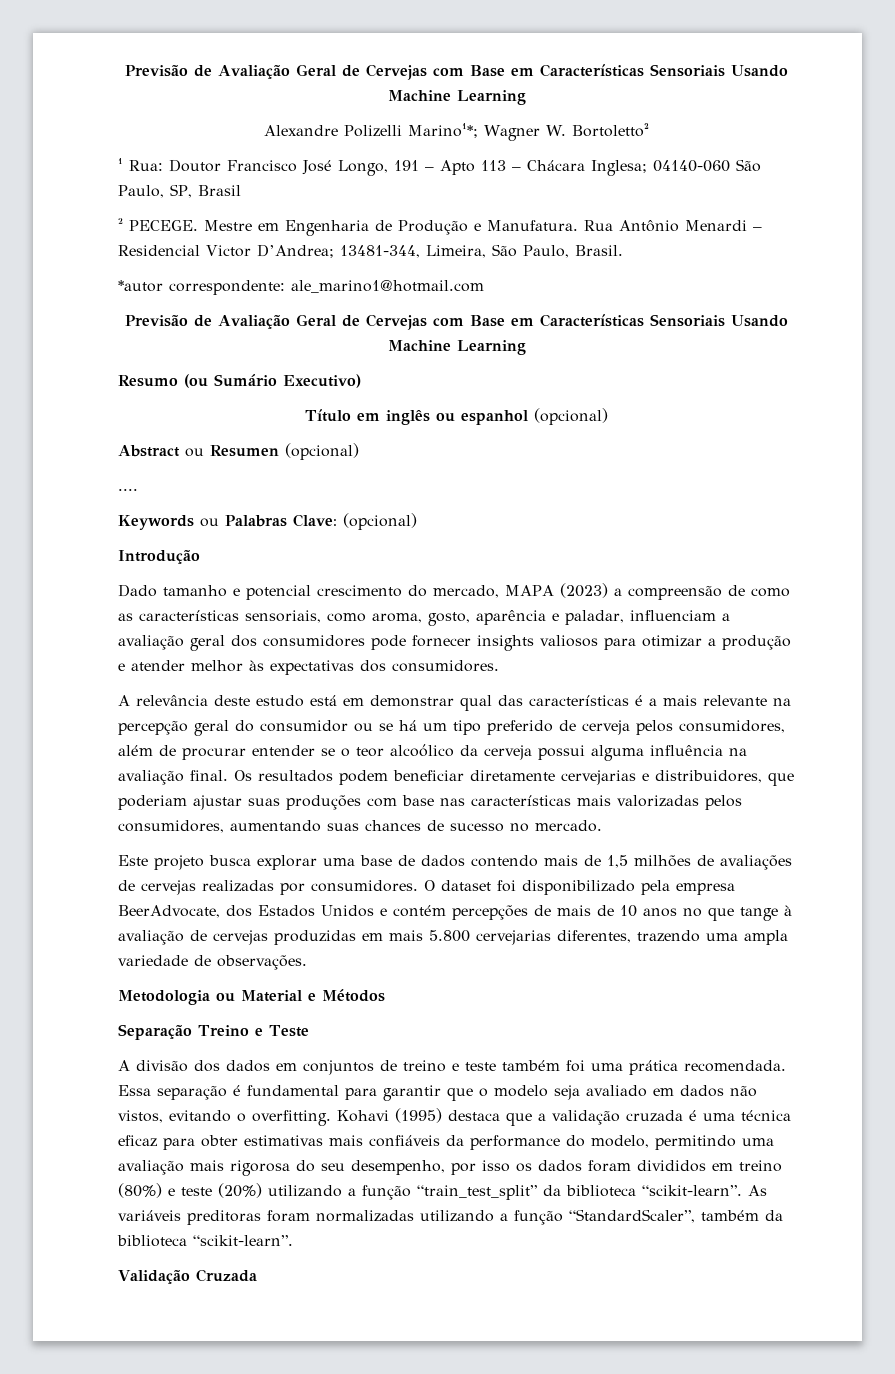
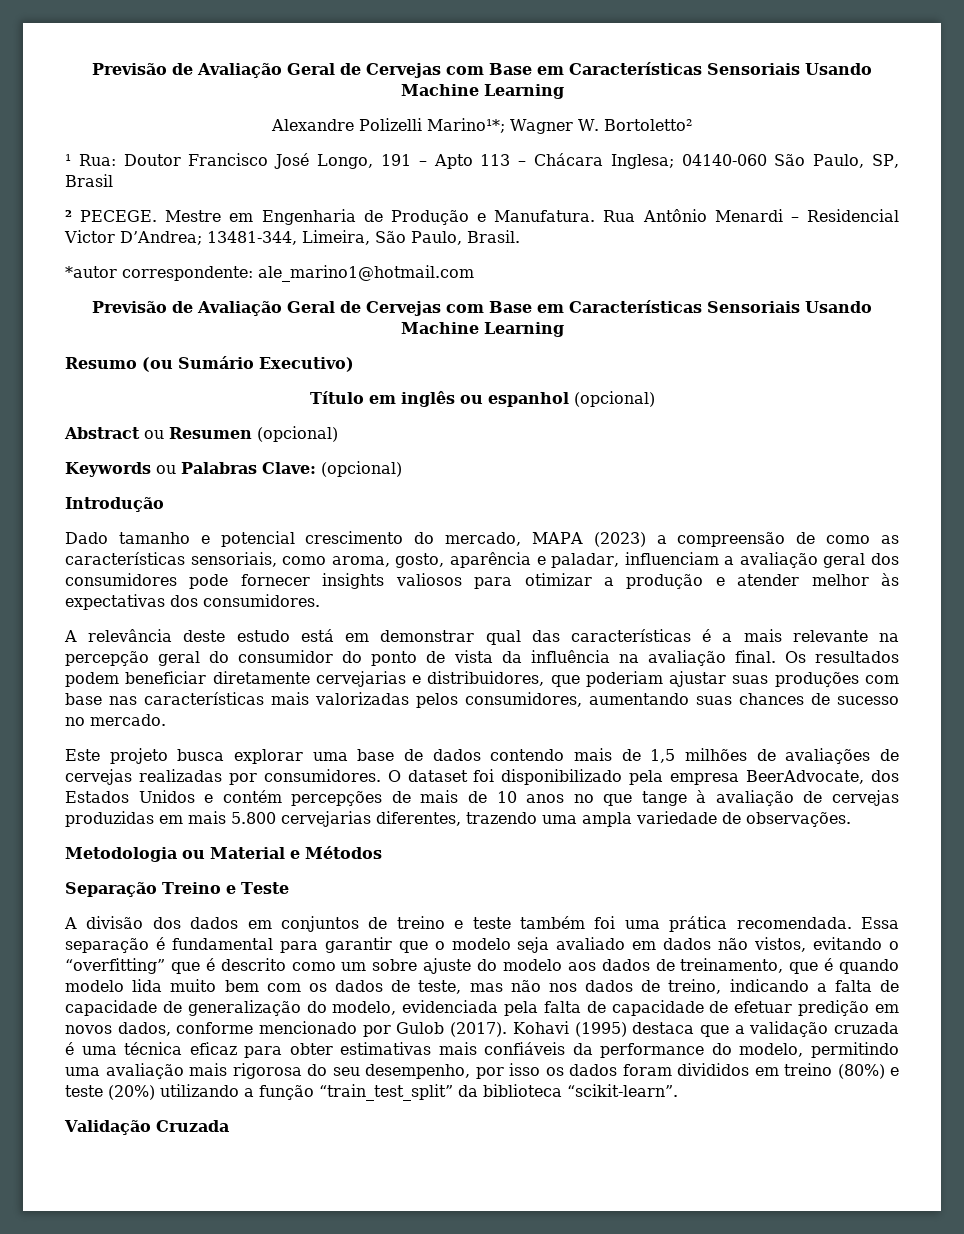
- ....
- A relevância deste estudo está em demonstrar qual das características é a mais relevante na percepção geral do consumidor ou se há um tipo preferido de cerveja pelos consumidores, além de procurar entender se o teor alcoólico da cerveja possui alguma influência na avaliação final.
+ A relevância deste estudo está em demonstrar qual das características é a mais relevante na percepção geral do consumidor do ponto de vista da influência na avaliação final.
- Essa separação é fundamental para garantir que o modelo seja avaliado em dados não vistos, evitando o overfitting.
+ Essa separação é fundamental para garantir que o modelo seja avaliado em dados não vistos, evitando o “overfitting” que é descrito como um sobre ajuste do modelo aos dados de treinamento, que é quando modelo lida muito bem com os dados de teste, mas não nos dados de treino, indicando a falta de capacidade de generalização do modelo, evidenciada pela falta de capacidade de efetuar predição em novos dados, conforme mencionado por Gulob (2017).
- As variáveis preditoras foram normalizadas utilizando a função “StandardScaler”, também da biblioteca “scikit-learn”.

